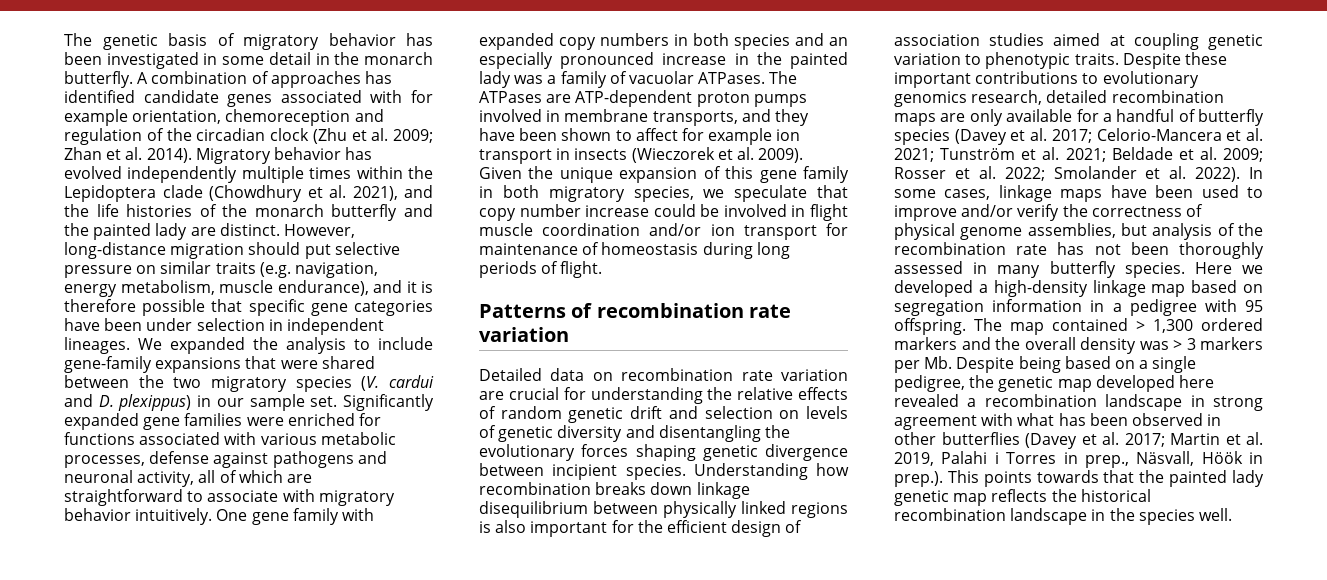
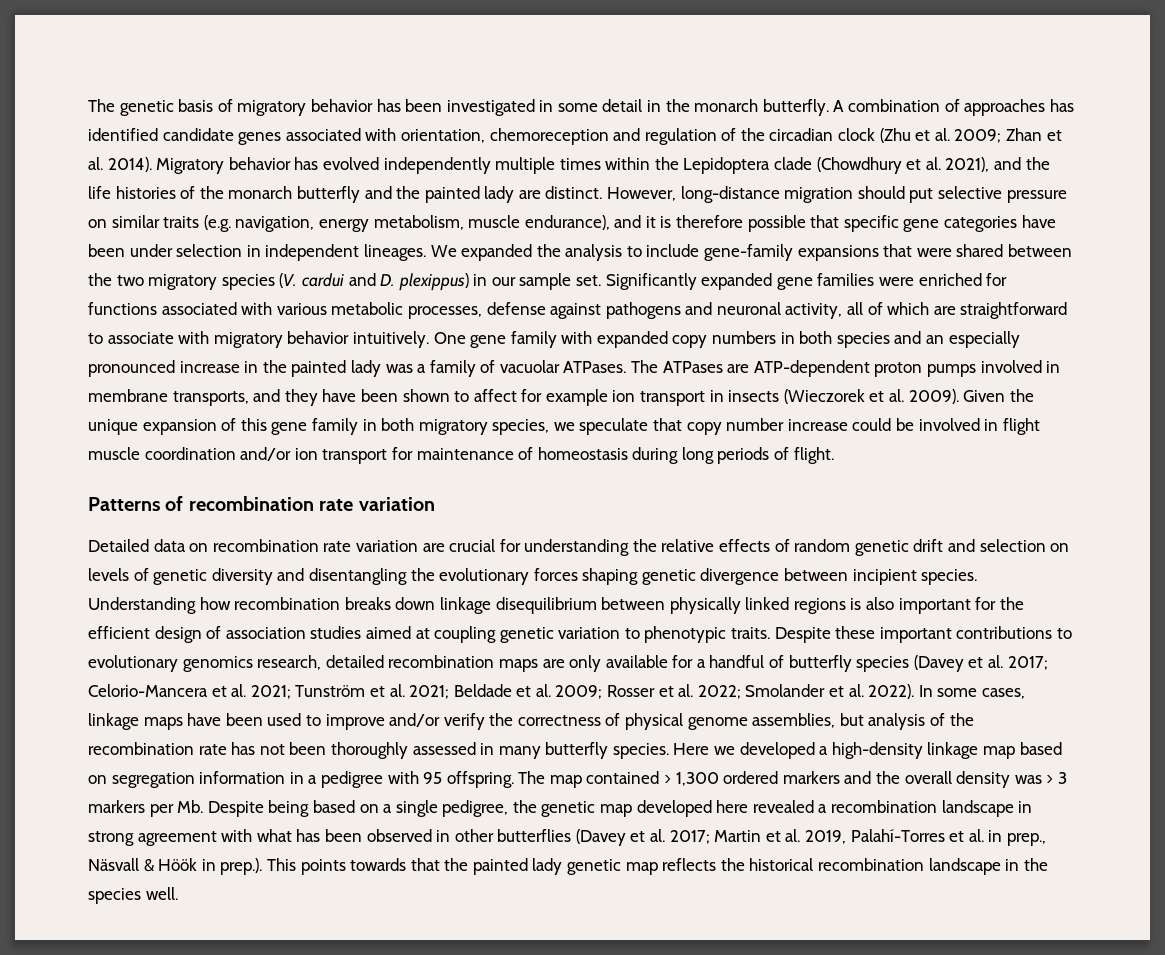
- A combination of approaches has identified candidate genes associated with for example orientation, chemoreception and regulation of the circadian clock (Zhu et al. 2009; Zhan et al. 2014).
+ A combination of approaches has identified candidate genes associated with orientation, chemoreception and regulation of the circadian clock (Zhu et al. 2009; Zhan et al. 2014).
- Martin et al. 2019, Palahi i Torres in prep., Näsvall, Höök in prep.). This points towards that the painted lady genetic map reflects the historical recombination landscape in the species well.
+ Martin et al. 2019, Palahí-Torres et al. in prep., Näsvall & Höök in prep.). This points towards that the painted lady genetic map reflects the historical recombination landscape in the species well.

